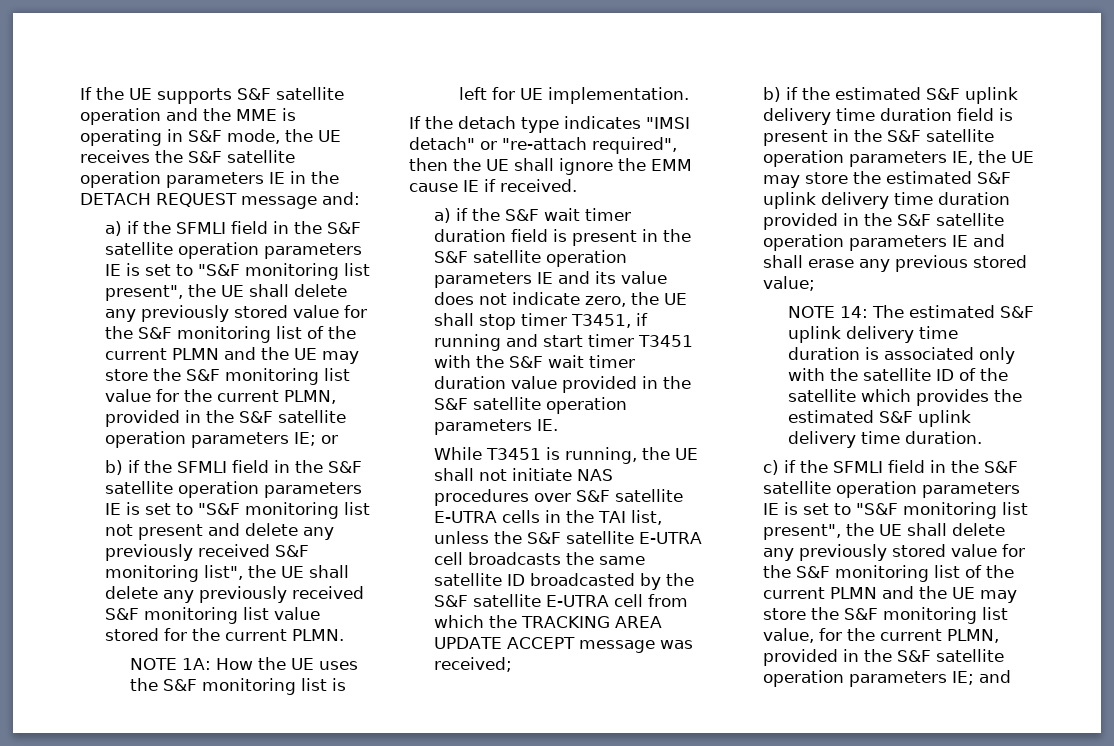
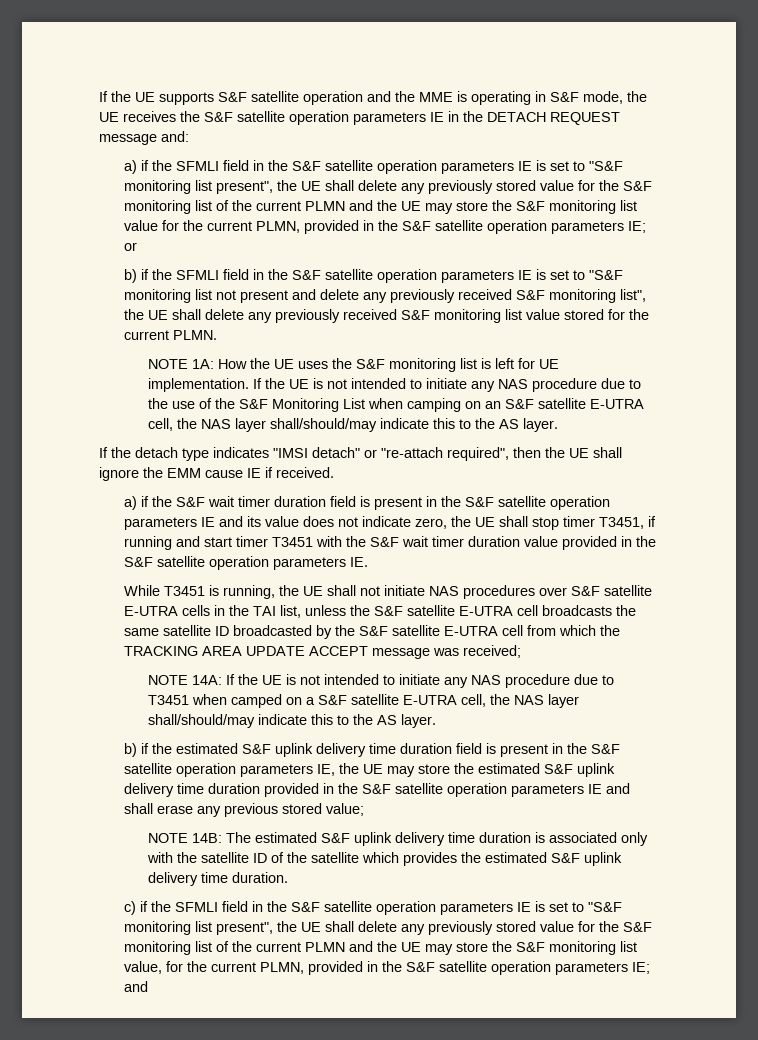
+ If the UE is not intended to initiate any NAS procedure due to the use of the S&F Monitoring List when camping on an S&F satellite E-UTRA cell, the NAS layer shall/should/may indicate this to the AS layer.
+ NOTE 14A: If the UE is not intended to initiate any NAS procedure due to T3451 when camped on a S&F satellite E-UTRA cell, the NAS layer shall/should/may indicate this to the AS layer.
- NOTE 14: The estimated S&F uplink delivery time duration is associated only with the satellite ID of the satellite which provides the estimated S&F uplink delivery time duration.
+ NOTE 14B: The estimated S&F uplink delivery time duration is associated only with the satellite ID of the satellite which provides the estimated S&F uplink delivery time duration.

